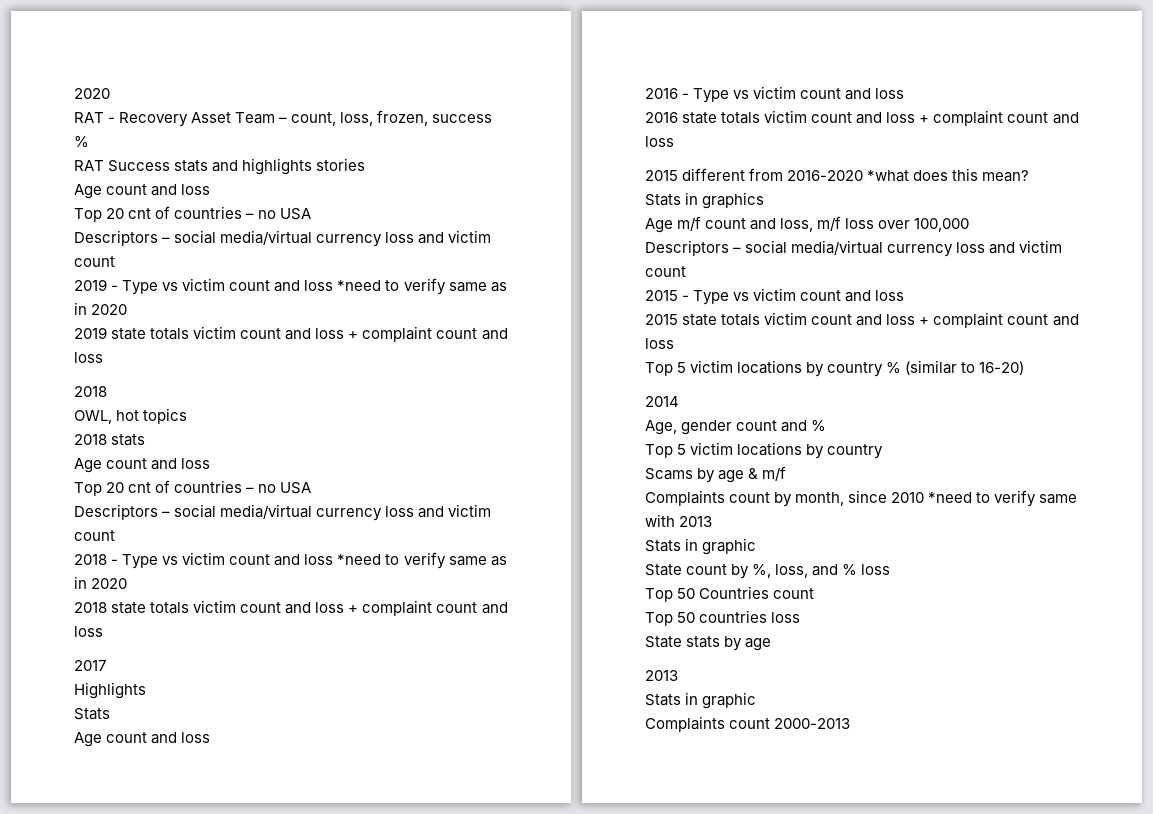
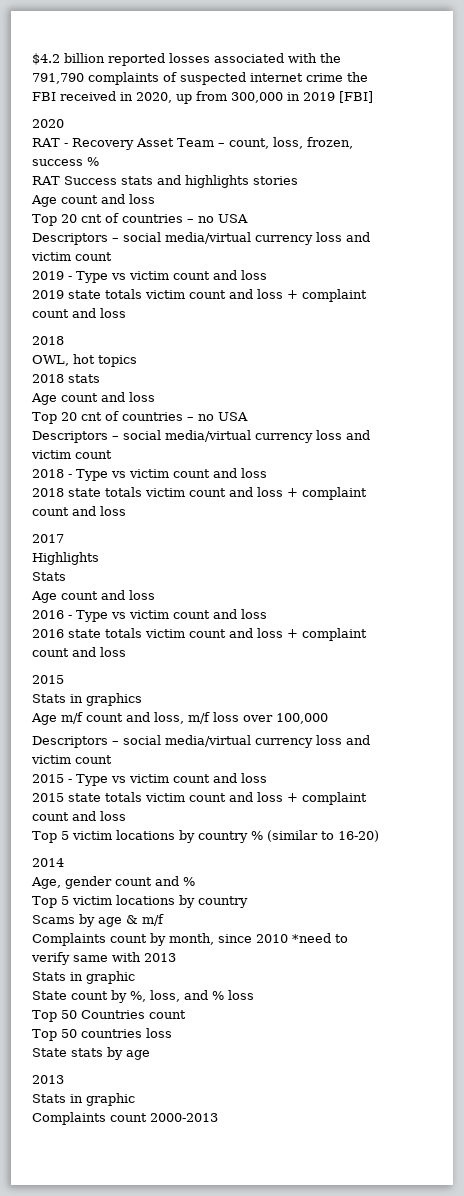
+ $4.2 billion reported losses associated with the 791,790 complaints of suspected internet crime the FBI received in 2020, up from 300,000 in 2019 [FBI]
- 2019 - Type vs victim count and loss *need to verify same as in 2020
+ 2019 - Type vs victim count and loss
- 2018 - Type vs victim count and loss *need to verify same as in 2020
+ 2018 - Type vs victim count and loss
  2016 state totals victim count and loss + complaint count and loss
- 2015 different from 2016-2020 *what does this mean?
+ 2015

